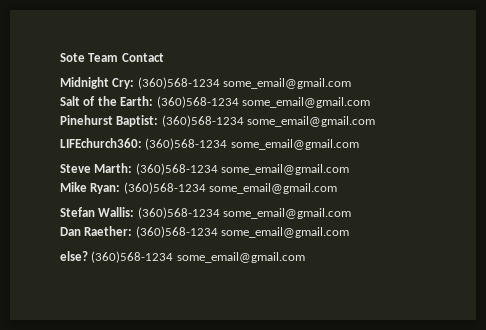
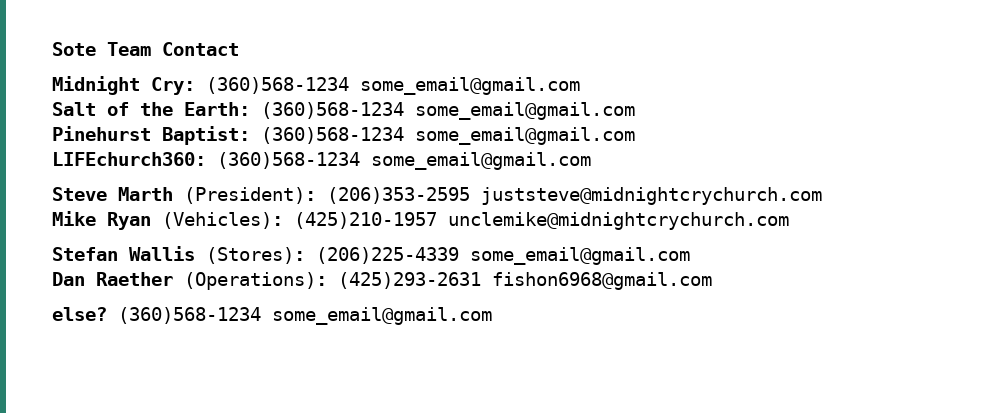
- Steve Marth: (360)568-1234 some_email@gmail.com
- Mike Ryan: (360)568-1234 some_email@gmail.com
- Stefan Wallis: (360)568-1234 some_email@gmail.com
- Dan Raether: (360)568-1234 some_email@gmail.com
+ Steve Marth (President): (206)353-2595 juststeve@midnightcrychurch.com
+ Mike Ryan (Vehicles): (425)210-1957 unclemike@midnightcrychurch.com
+ Stefan Wallis (Stores): (206)225-4339 some_email@gmail.com
+ Dan Raether (Operations): (425)293-2631 fishon6968@gmail.com

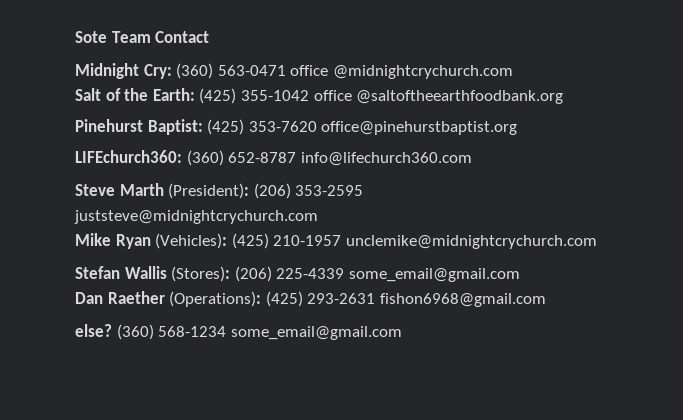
- Midnight Cry: (360)568-1234 some_email@gmail.com
+ Midnight Cry: (360) 563-0471 office @midnightcrychurch.com
- Salt of the Earth: (360)568-1234 some_email@gmail.com
- Pinehurst Baptist: (360)568-1234 some_email@gmail.com
- LIFEchurch360: (360)568-1234 some_email@gmail.com
+ Salt of the Earth: (425) 355-1042 office @saltoftheearthfoodbank.org
+ Pinehurst Baptist: (425) 353-7620 office@pinehurstbaptist.org
+ LIFEchurch360: (360) 652-8787 info@lifechurch360.com
- Steve Marth (President): (206)353-2595 juststeve@midnightcrychurch.com
+ Steve Marth (President): (206) 353-2595 juststeve@midnightcrychurch.com
- Mike Ryan (Vehicles): (425)210-1957 unclemike@midnightcrychurch.com
+ Mike Ryan (Vehicles): (425) 210-1957 unclemike@midnightcrychurch.com
- Stefan Wallis (Stores): (206)225-4339 some_email@gmail.com
+ Stefan Wallis (Stores): (206) 225-4339 some_email@gmail.com
- Dan Raether (Operations): (425)293-2631 fishon6968@gmail.com
+ Dan Raether (Operations): (425) 293-2631 fishon6968@gmail.com
- else? (360)568-1234 some_email@gmail.com
+ else? (360) 568-1234 some_email@gmail.com

